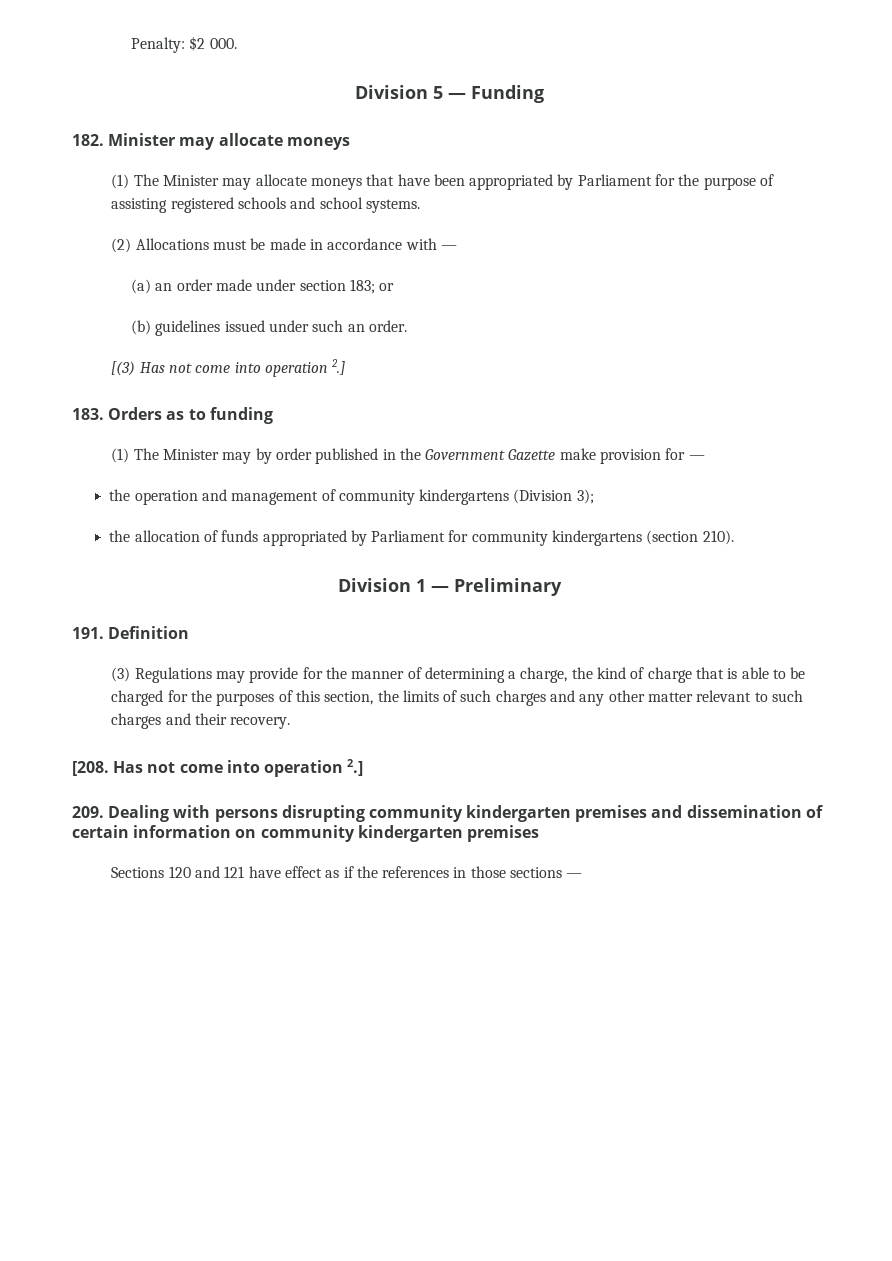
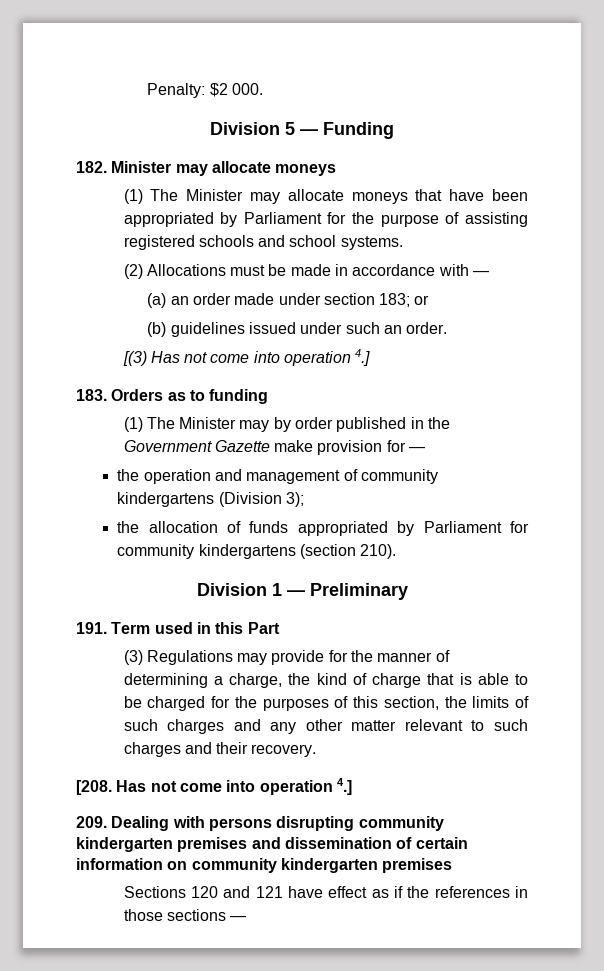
- [(3) Has not come into operation 2.]
+ [(3) Has not come into operation 4.]
- 191. Definition
+ 191. Term used in this Part
- [208. Has not come into operation 2.]
+ [208. Has not come into operation 4.]

